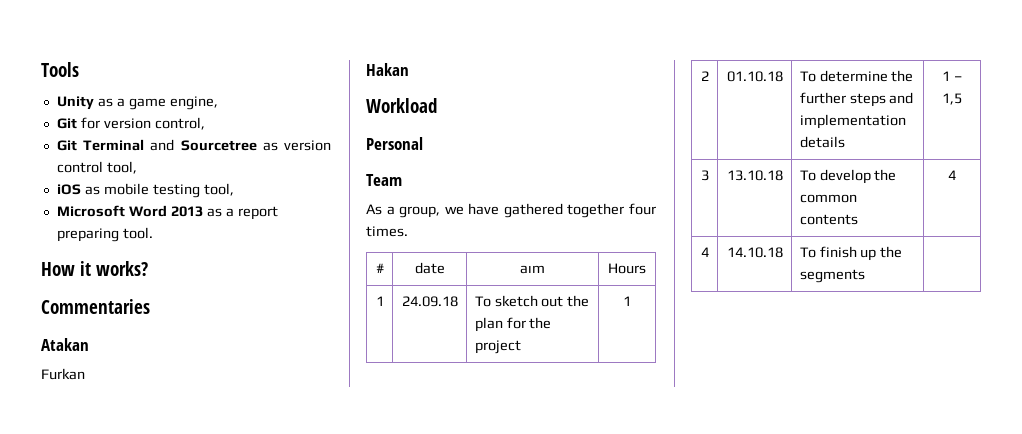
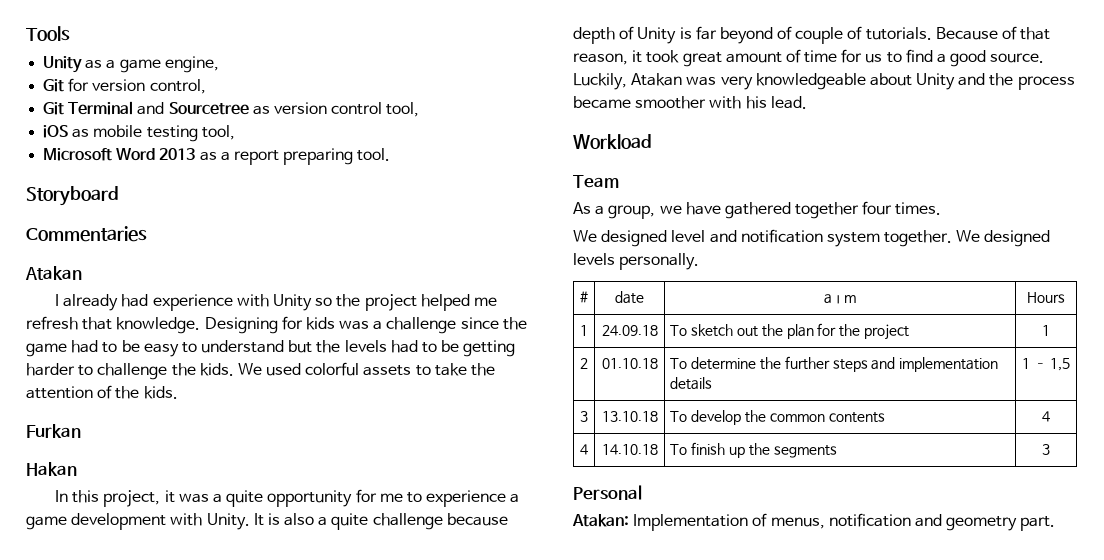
- How it works?
+ Storyboard
+ I already had experience with Unity so the project helped me refresh that knowledge. Designing for kids was a challenge since the game had to be easy to understand but the levels had to be getting harder to challenge the kids. We used colorful assets to take the attention of the kids.
  Furkan
  Hakan
+ In this project, it was a quite opportunity for me to experience a game development with Unity. It is also a quite challenge because depth of Unity is far beyond of couple of tutorials. Because of that reason, it took great amount of time for us to find a good source. Luckily, Atakan was very knowledgeable about Unity and the process became smoother with his lead.
- Personal
+ We designed level and notification system together. We designed levels personally.
- 4 | 14.10.18 | To finish up the segments |
+ 4 | 14.10.18 | To finish up the segments | 3
+ Personal
+ Atakan: Implementation of menus, notification and geometry part.

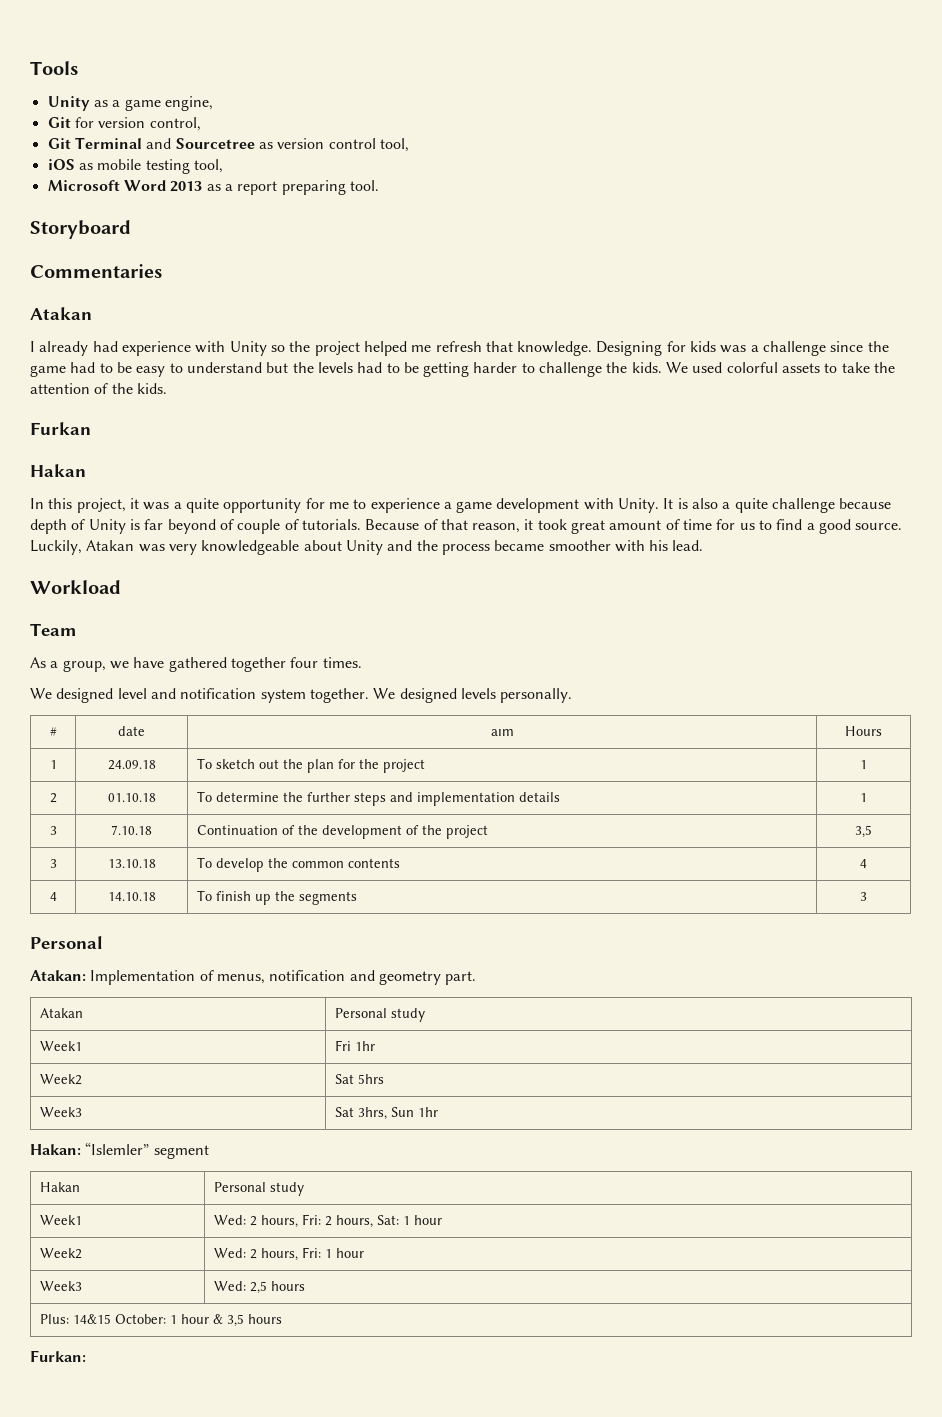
- 2 | 01.10.18 | To determine the further steps and implementation details | 1 – 1,5
+ 2 | 01.10.18 | To determine the further steps and implementation details | 1
+ 3 | 7.10.18 | Continuation of the development of the project | 3,5
+ Atakan | Personal study
+ Week1 | Fri 1hr
+ Week2 | Sat 5hrs
+ Week3 | Sat 3hrs, Sun 1hr
+ Hakan: “Islemler” segment
+ Hakan | Personal study
+ Week1 | Wed: 2 hours, Fri: 2 hours, Sat: 1 hour
+ Week2 | Wed: 2 hours, Fri: 1 hour
+ Week3 | Wed: 2,5 hours
+ Plus: 14&15 October: 1 hour & 3,5 hours
+ Furkan:

